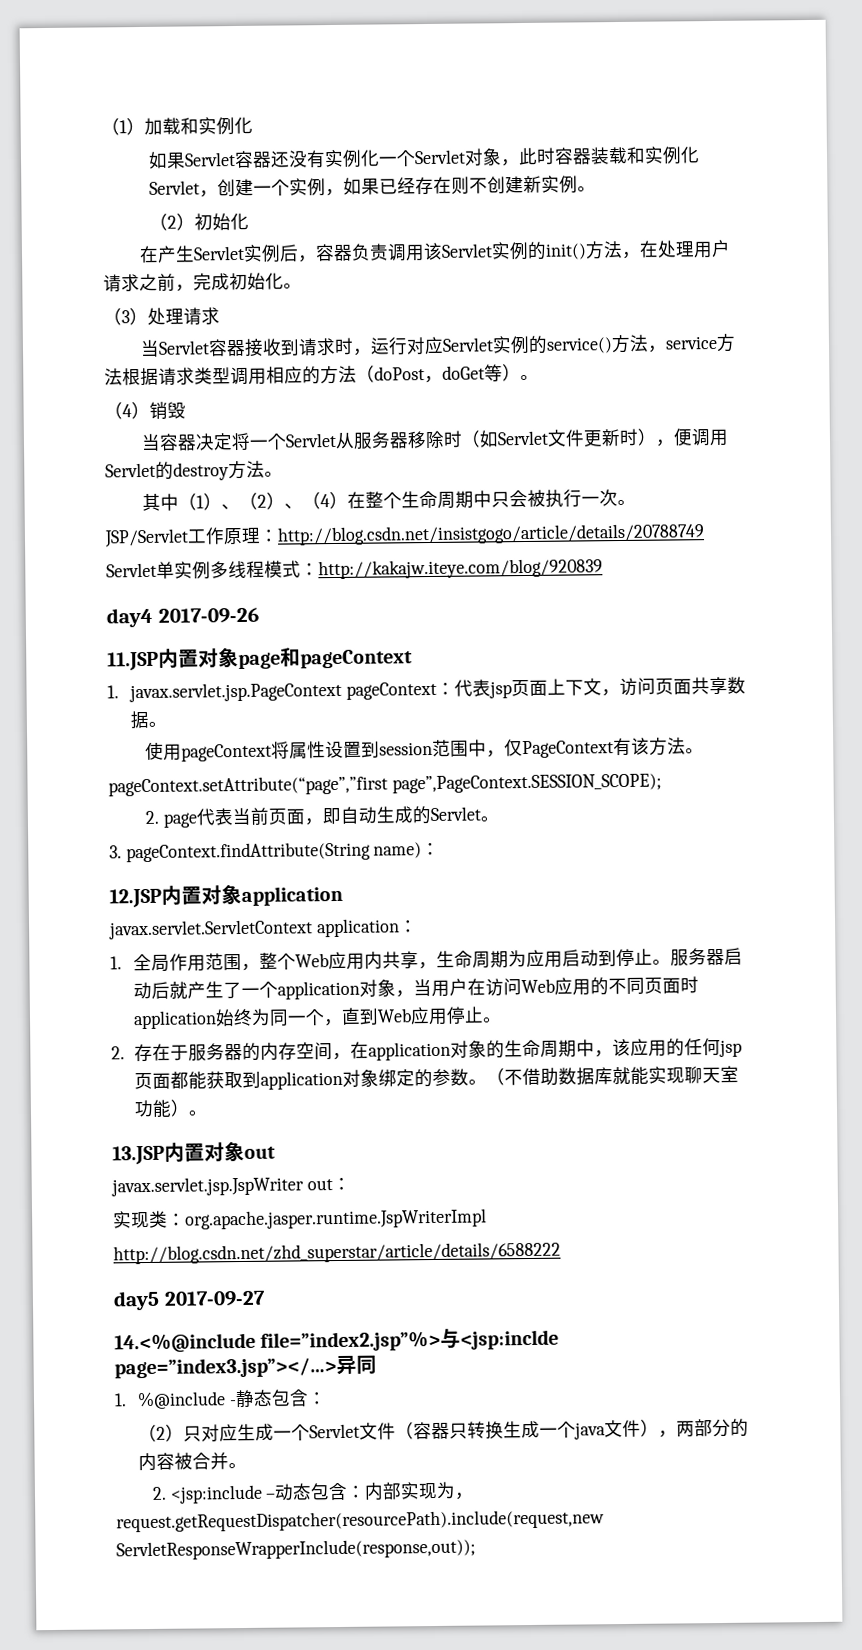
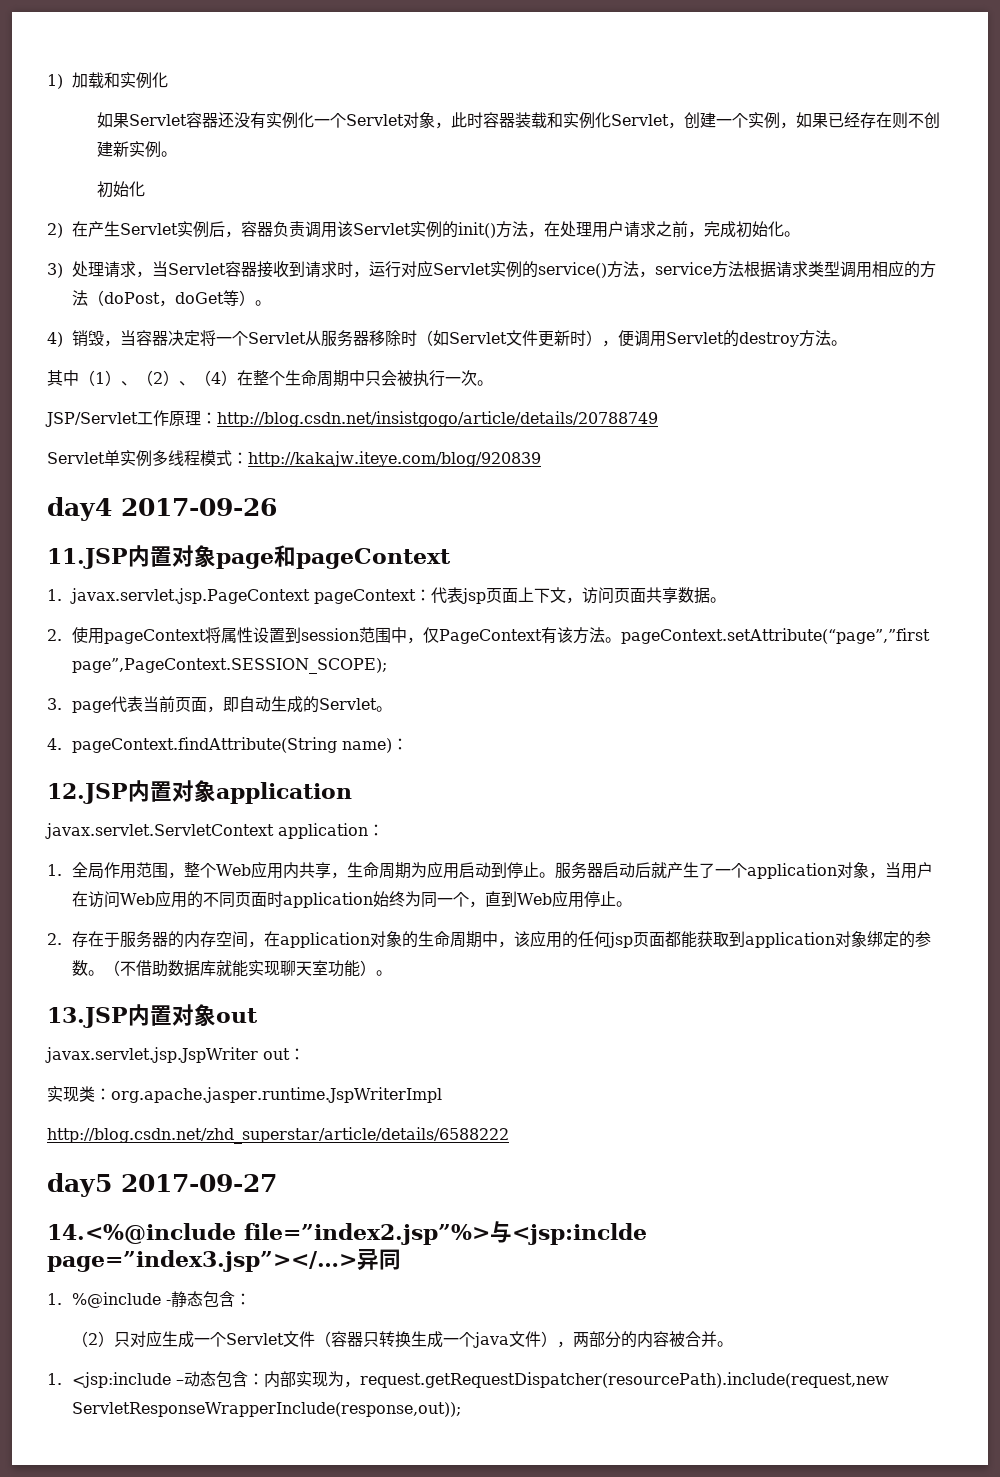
- （1）加载和实例化
+ 1)加载和实例化
  如果Servlet容器还没有实例化一个Servlet对象，此时容器装载和实例化Servlet，创建一个实例，如果已经存在则不创建新实例。
- （2）初始化
+ 初始化
- 在产生Servlet实例后，容器负责调用该Servlet实例的init()方法，在处理用户请求之前，完成初始化。
+ 2)在产生Servlet实例后，容器负责调用该Servlet实例的init()方法，在处理用户请求之前，完成初始化。
- （3）处理请求
- 当Servlet容器接收到请求时，运行对应Servlet实例的service()方法，service方法根据请求类型调用相应的方法（doPost，doGet等）。
+ 3)处理请求，当Servlet容器接收到请求时，运行对应Servlet实例的service()方法，service方法根据请求类型调用相应的方法（doPost，doGet等）。
- （4）销毁
- 当容器决定将一个Servlet从服务器移除时（如Servlet文件更新时），便调用Servlet的destroy方法。
+ 4)销毁，当容器决定将一个Servlet从服务器移除时（如Servlet文件更新时），便调用Servlet的destroy方法。
- 使用pageContext将属性设置到session范围中，仅PageContext有该方法。
- pageContext.setAttribute(“page”,”first page”,PageContext.SESSION_SCOPE);
+ 2.使用pageContext将属性设置到session范围中，仅PageContext有该方法。pageContext.setAttribute(“page”,”first page”,PageContext.SESSION_SCOPE);
- 2. page代表当前页面，即自动生成的Servlet。
+ 3. page代表当前页面，即自动生成的Servlet。
- 3. pageContext.findAttribute(String name)：
+ 4. pageContext.findAttribute(String name)：
- 2. <jsp:include –动态包含：内部实现为，request.getRequestDispatcher(resourcePath).include(request,new ServletResponseWrapperInclude(response,out));
+ 1. <jsp:include –动态包含：内部实现为，request.getRequestDispatcher(resourcePath).include(request,new ServletResponseWrapperInclude(response,out));

